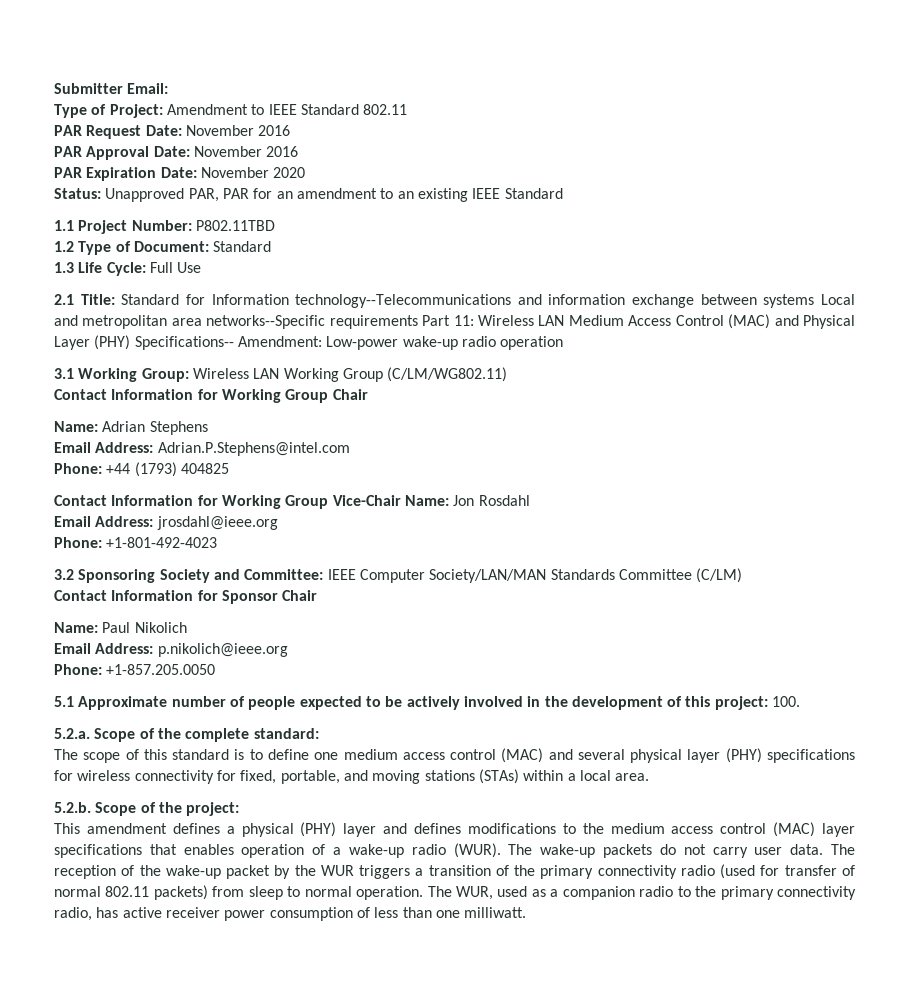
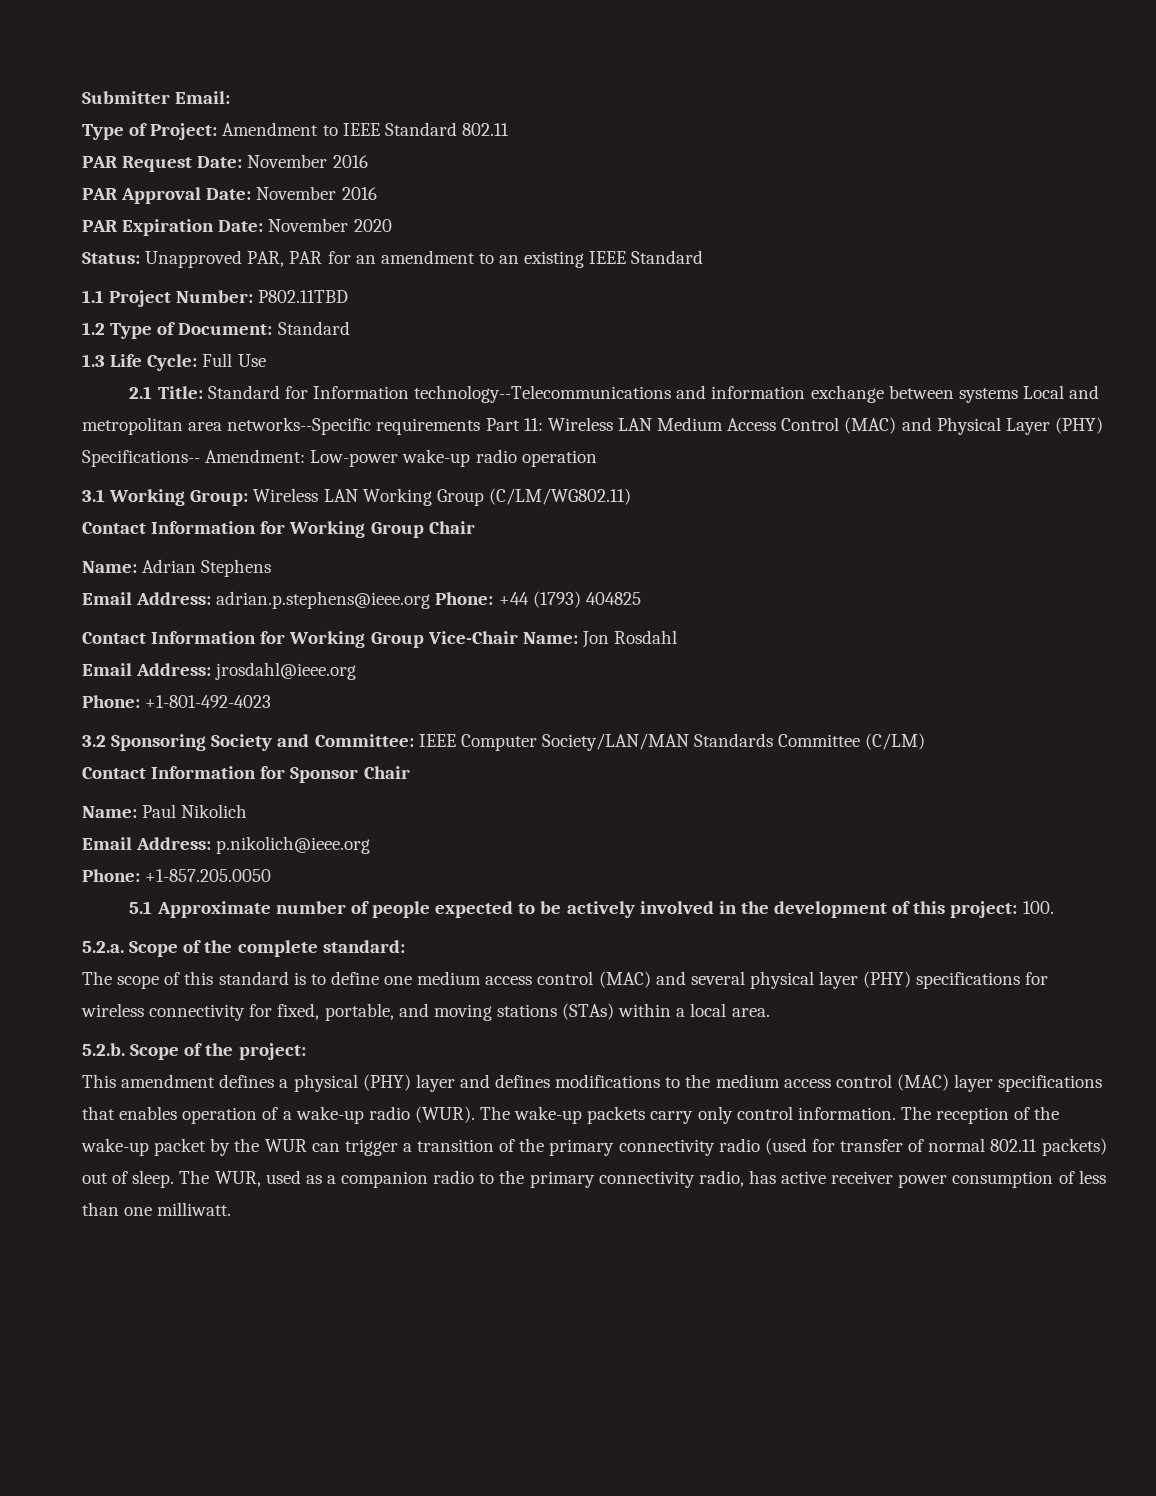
- Email Address: Adrian.P.Stephens@intel.com
- Phone: +44 (1793) 404825
+ Email Address: adrian.p.stephens@ieee.org Phone: +44 (1793) 404825
- The wake-up packets do not carry user data.
+ The wake-up packets carry only control information.
- The reception of the wake-up packet by the WUR triggers a transition of the primary connectivity radio (used for transfer of normal 802.11 packets) from sleep to normal operation.
+ The reception of the wake-up packet by the WUR can trigger a transition of the primary connectivity radio (used for transfer of normal 802.11 packets) out of sleep.

